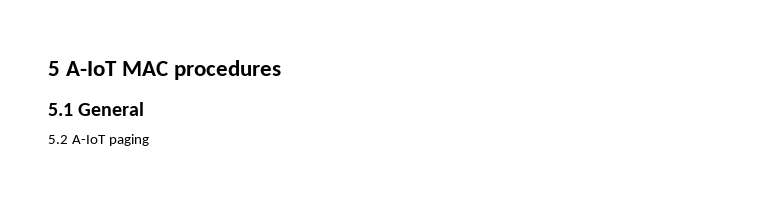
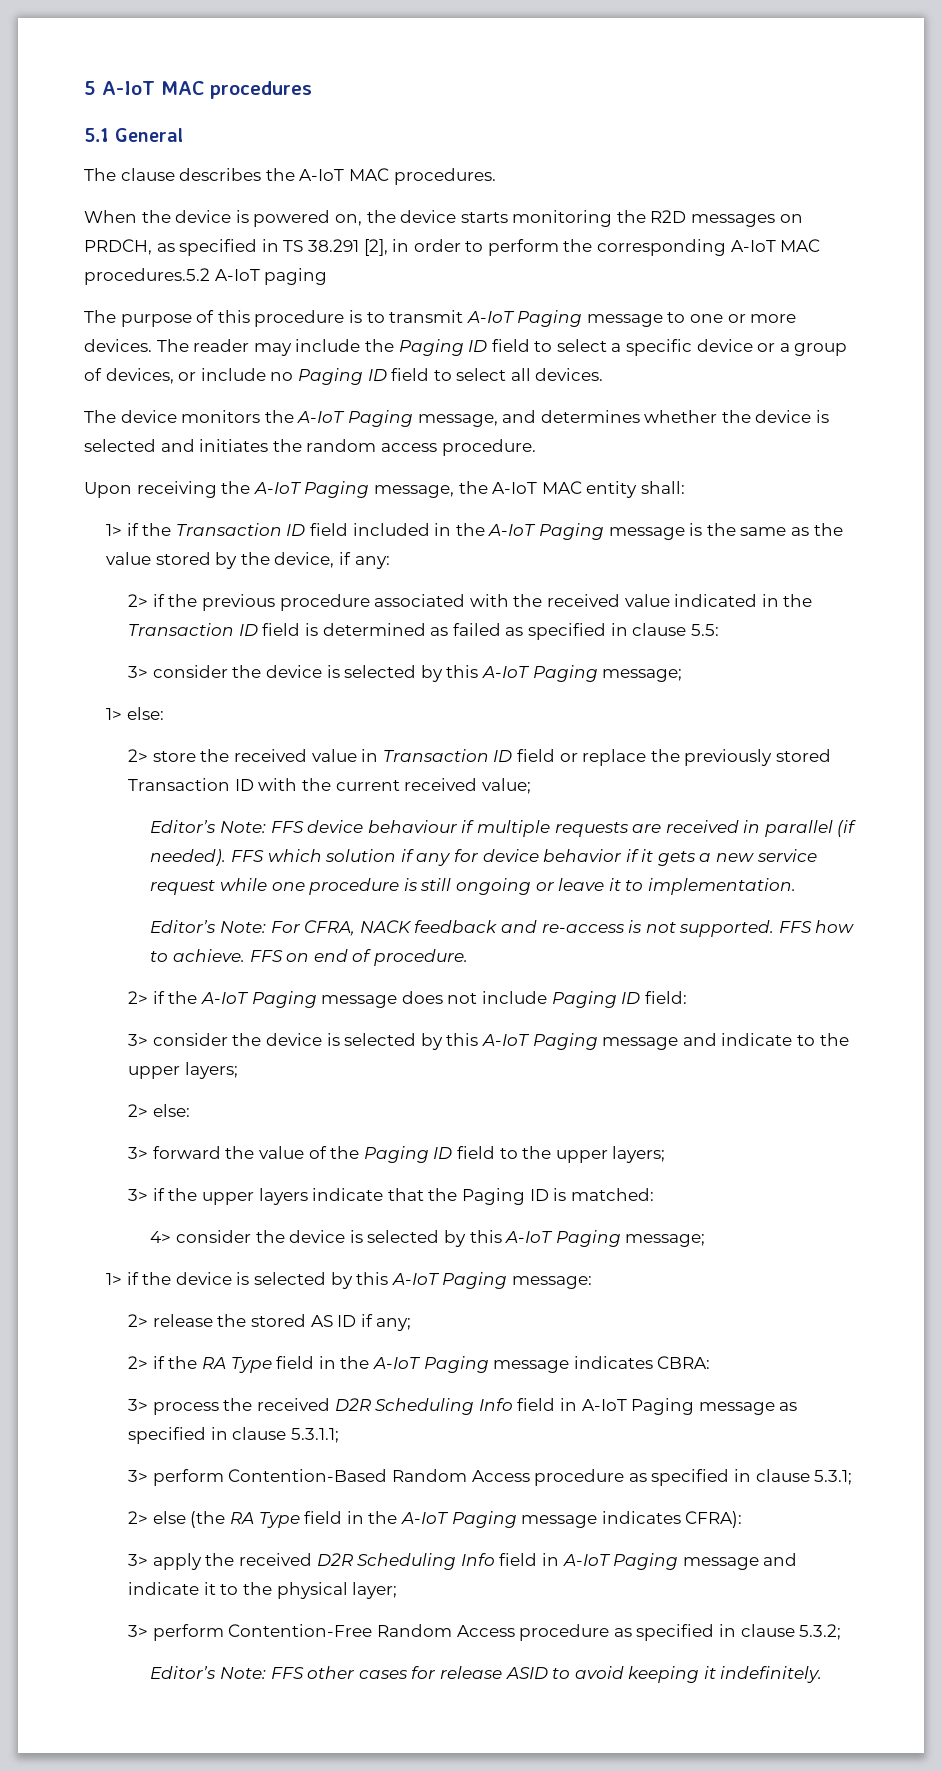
- 5.2 A-IoT paging
+ The clause describes the A-IoT MAC procedures.
+ When the device is powered on, the device starts monitoring the R2D messages on PRDCH, as specified in TS 38.291 [2], in order to perform the corresponding A-IoT MAC procedures.5.2 A-IoT paging
+ The purpose of this procedure is to transmit A-IoT Paging message to one or more devices. The reader may include the Paging ID field to select a specific device or a group of devices, or include no Paging ID field to select all devices.
+ The device monitors the A-IoT Paging message, and determines whether the device is selected and initiates the random access procedure.
+ Upon receiving the A-IoT Paging message, the A-IoT MAC entity shall:
+ 1> if the Transaction ID field included in the A-IoT Paging message is the same as the value stored by the device, if any:
+ 2> if the previous procedure associated with the received value indicated in the Transaction ID field is determined as failed as specified in clause 5.5:
+ 3> consider the device is selected by this A-IoT Paging message;
+ 1> else:
+ 2> store the received value in Transaction ID field or replace the previously stored Transaction ID with the current received value;
+ Editor’s Note: FFS device behaviour if multiple requests are received in parallel (if needed). FFS which solution if any for device behavior if it gets a new service request while one procedure is still ongoing or leave it to implementation.
+ Editor’s Note: For CFRA, NACK feedback and re-access is not supported. FFS how to achieve. FFS on end of procedure.
+ 2> if the A-IoT Paging message does not include Paging ID field:
+ 3> consider the device is selected by this A-IoT Paging message and indicate to the upper layers;
+ 2> else:
+ 3> forward the value of the Paging ID field to the upper layers;
+ 3> if the upper layers indicate that the Paging ID is matched:
+ 4> consider the device is selected by this A-IoT Paging message;
+ 1> if the device is selected by this A-IoT Paging message:
+ 2> release the stored AS ID if any;
+ 2> if the RA Type field in the A-IoT Paging message indicates CBRA:
+ 3> process the received D2R Scheduling Info field in A-IoT Paging message as specified in clause 5.3.1.1;
+ 3> perform Contention-Based Random Access procedure as specified in clause 5.3.1;
+ 2> else (the RA Type field in the A-IoT Paging message indicates CFRA):
+ 3> apply the received D2R Scheduling Info field in A-IoT Paging message and indicate it to the physical layer;
+ 3> perform Contention-Free Random Access procedure as specified in clause 5.3.2;
+ Editor’s Note: FFS other cases for release ASID to avoid keeping it indefinitely.

